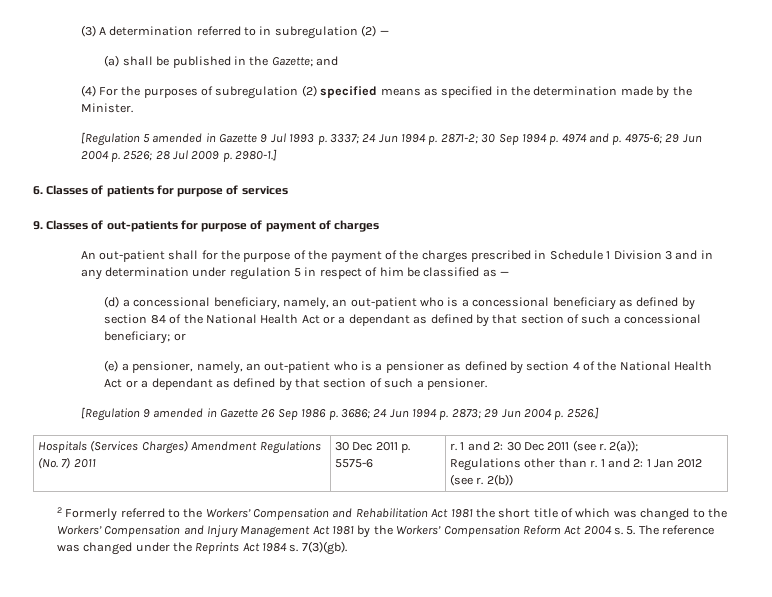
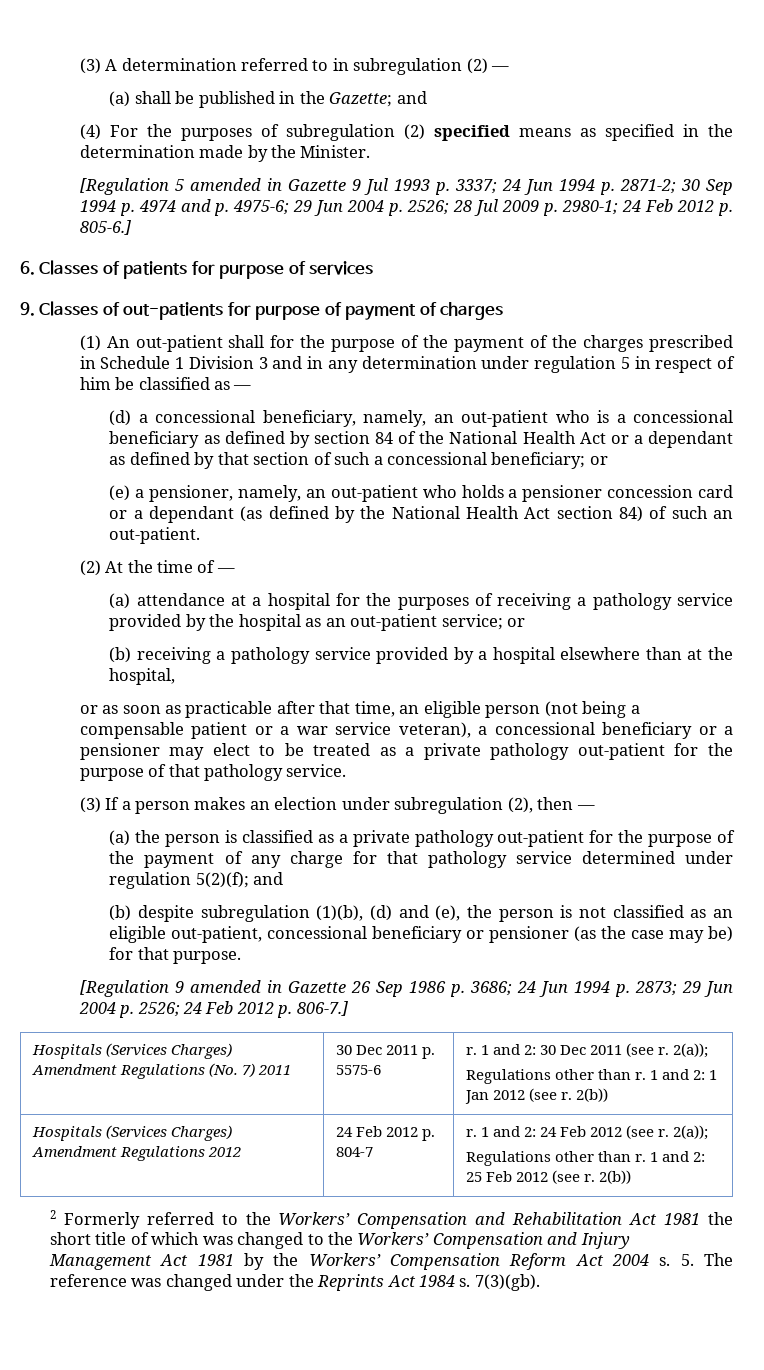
- [Regulation 5 amended in Gazette 9 Jul 1993 p. 3337; 24 Jun 1994 p. 2871-2; 30 Sep 1994 p. 4974 and p. 4975-6; 29 Jun 2004 p. 2526; 28 Jul 2009 p. 2980-1.]
+ [Regulation 5 amended in Gazette 9 Jul 1993 p. 3337; 24 Jun 1994 p. 2871-2; 30 Sep 1994 p. 4974 and p. 4975-6; 29 Jun 2004 p. 2526; 28 Jul 2009 p. 2980-1; 24 Feb 2012 p. 805-6.]
- An out-patient shall for the purpose of the payment of the charges prescribed in Schedule 1 Division 3 and in any determination under regulation 5 in respect of him be classified as —
+ (1) An out-patient shall for the purpose of the payment of the charges prescribed in Schedule 1 Division 3 and in any determination under regulation 5 in respect of him be classified as —
- (e) a pensioner, namely, an out-patient who is a pensioner as defined by section 4 of the National Health Act or a dependant as defined by that section of such a pensioner.
+ (e) a pensioner, namely, an out-patient who holds a pensioner concession card or a dependant (as defined by the National Health Act section 84) of such an out-patient.
+ (2) At the time of —
+ (a) attendance at a hospital for the purposes of receiving a pathology service provided by the hospital as an out-patient service; or
+ (b) receiving a pathology service provided by a hospital elsewhere than at the hospital,
+ or as soon as practicable after that time, an eligible person (not being a compensable patient or a war service veteran), a concessional beneficiary or a pensioner may elect to be treated as a private pathology out-patient for the purpose of that pathology service.
+ (3) If a person makes an election under subregulation (2), then —
+ (a) the person is classified as a private pathology out-patient for the purpose of the payment of any charge for that pathology service determined under regulation 5(2)(f); and
+ (b) despite subregulation (1)(b), (d) and (e), the person is not classified as an eligible out-patient, concessional beneficiary or pensioner (as the case may be) for that purpose.
- [Regulation 9 amended in Gazette 26 Sep 1986 p. 3686; 24 Jun 1994 p. 2873; 29 Jun 2004 p. 2526.]
+ [Regulation 9 amended in Gazette 26 Sep 1986 p. 3686; 24 Jun 1994 p. 2873; 29 Jun 2004 p. 2526; 24 Feb 2012 p. 806-7.]
+ Hospitals (Services Charges) Amendment Regulations 2012 | 24 Feb 2012 p. 804-7 | r. 1 and 2: 24 Feb 2012 (see r. 2(a));
+ Regulations other than r. 1 and 2: 25 Feb 2012 (see r. 2(b))

